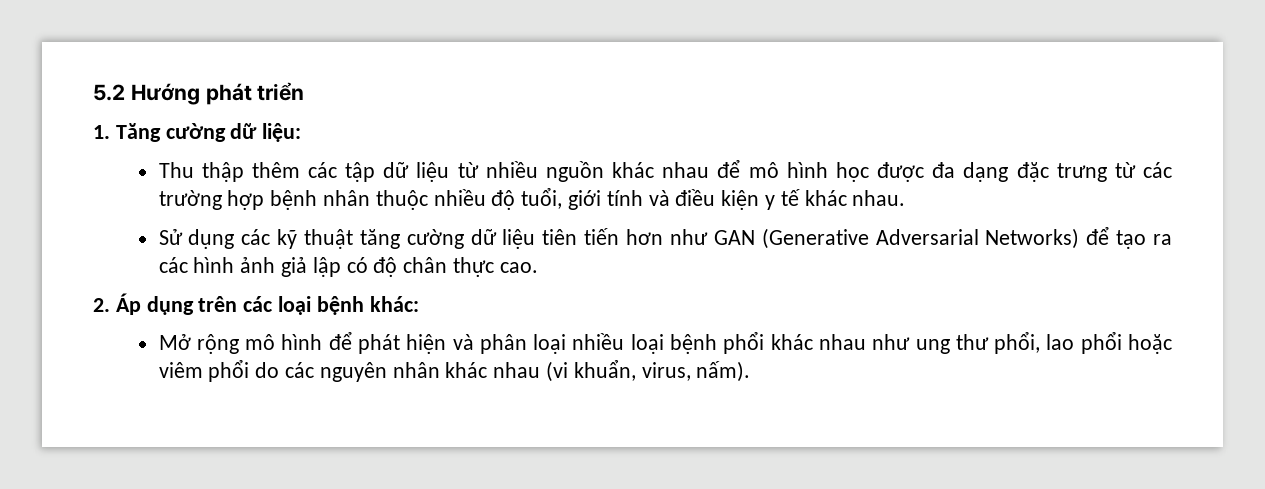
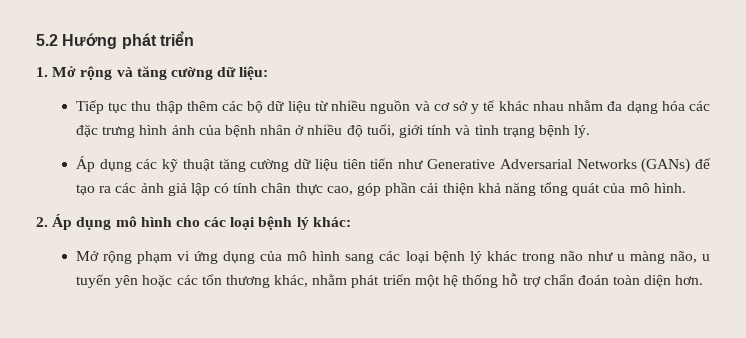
- 1. Tăng cường dữ liệu:
+ 1. Mở rộng và tăng cường dữ liệu:
- Thu thập thêm các tập dữ liệu từ nhiều nguồn khác nhau để mô hình học được đa dạng đặc trưng từ các trường hợp bệnh nhân thuộc nhiều độ tuổi, giới tính và điều kiện y tế khác nhau.
- Sử dụng các kỹ thuật tăng cường dữ liệu tiên tiến hơn như GAN (Generative Adversarial Networks) để tạo ra các hình ảnh giả lập có độ chân thực cao.
+ Tiếp tục thu thập thêm các bộ dữ liệu từ nhiều nguồn và cơ sở y tế khác nhau nhằm đa dạng hóa các đặc trưng hình ảnh của bệnh nhân ở nhiều độ tuổi, giới tính và tình trạng bệnh lý.
+ Áp dụng các kỹ thuật tăng cường dữ liệu tiên tiến như Generative Adversarial Networks (GANs) để tạo ra các ảnh giả lập có tính chân thực cao, góp phần cải thiện khả năng tổng quát của mô hình.
- 2. Áp dụng trên các loại bệnh khác:
+ 2. Áp dụng mô hình cho các loại bệnh lý khác:
- Mở rộng mô hình để phát hiện và phân loại nhiều loại bệnh phổi khác nhau như ung thư phổi, lao phổi hoặc viêm phổi do các nguyên nhân khác nhau (vi khuẩn, virus, nấm).
+ Mở rộng phạm vi ứng dụng của mô hình sang các loại bệnh lý khác trong não như u màng não, u tuyến yên hoặc các tổn thương khác, nhằm phát triển một hệ thống hỗ trợ chẩn đoán toàn diện hơn.

